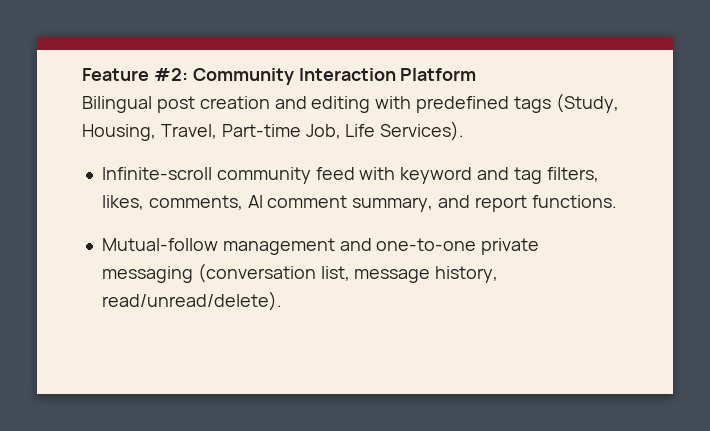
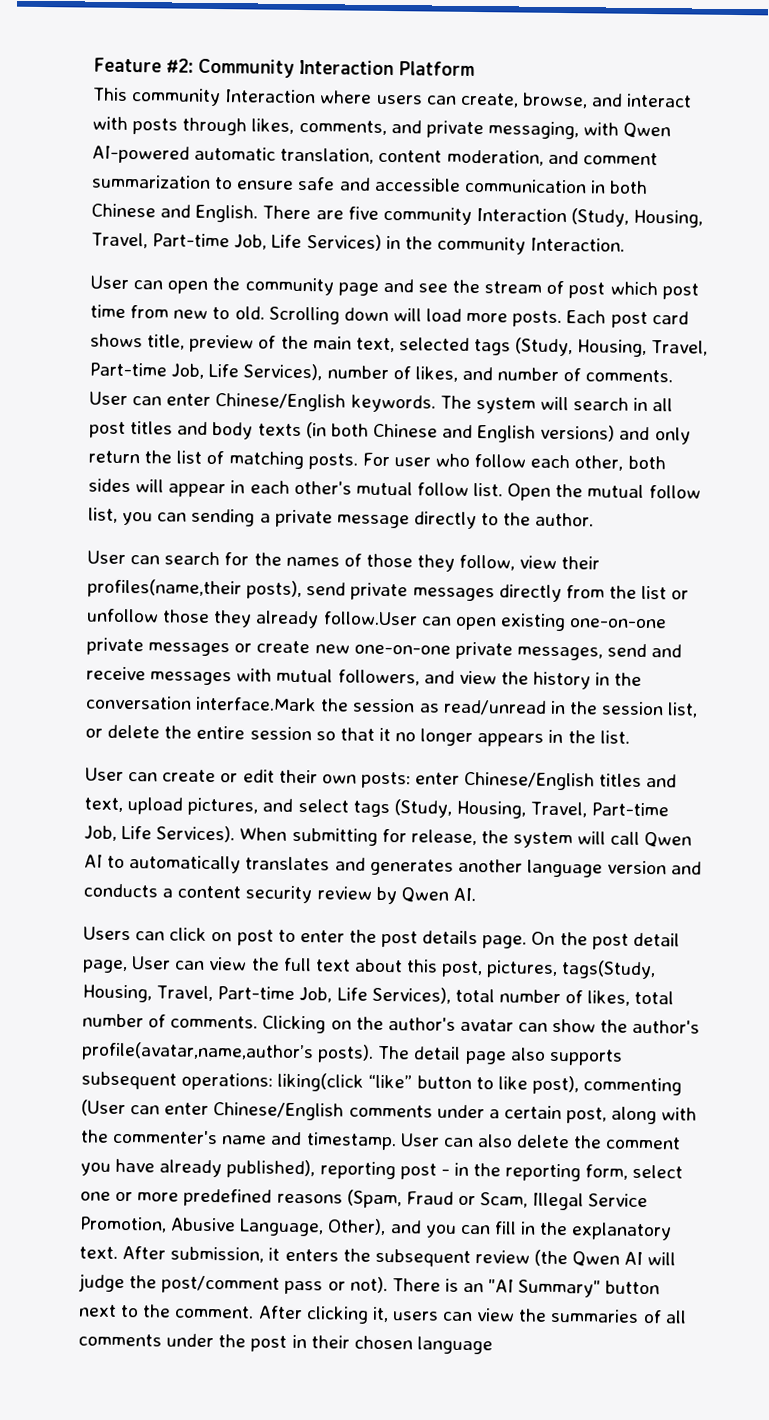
- Bilingual post creation and editing with predefined tags (Study, Housing, Travel, Part-time Job, Life Services).
- Infinite-scroll community feed with keyword and tag filters, likes, comments, AI comment summary, and report functions.
- Mutual-follow management and one-to-one private messaging (conversation list, message history, read/unread/delete).
+ This community Interaction where users can create, browse, and interact with posts through likes, comments, and private messaging, with Qwen AI-powered automatic translation, content moderation, and comment summarization to ensure safe and accessible communication in both Chinese and English. There are five community Interaction (Study, Housing, Travel, Part-time Job, Life Services) in the community Interaction.
+ User can open the community page and see the stream of post which post time from new to old. Scrolling down will load more posts. Each post card shows title, preview of the main text, selected tags (Study, Housing, Travel, Part-time Job, Life Services), number of likes, and number of comments. User can enter Chinese/English keywords. The system will search in all post titles and body texts (in both Chinese and English versions) and only return the list of matching posts. For user who follow each other, both sides will appear in each other's mutual follow list. Open the mutual follow list, you can sending a private message directly to the author.
+ User can search for the names of those they follow, view their profiles(name,their posts), send private messages directly from the list or unfollow those they already follow.User can open existing one-on-one private messages or create new one-on-one private messages, send and receive messages with mutual followers, and view the history in the conversation interface.Mark the session as read/unread in the session list, or delete the entire session so that it no longer appears in the list.
+ User can create or edit their own posts: enter Chinese/English titles and text, upload pictures, and select tags (Study, Housing, Travel, Part-time Job, Life Services). When submitting for release, the system will call Qwen AI to automatically translates and generates another language version and conducts a content security review by Qwen AI.
+ Users can click on post to enter the post details page. On the post detail page, User can view the full text about this post, pictures, tags(Study, Housing, Travel, Part-time Job, Life Services), total number of likes, total number of comments. Clicking on the author's avatar can show the author's profile(avatar,name,author’s posts). The detail page also supports subsequent operations: liking(click “like” button to like post), commenting (User can enter Chinese/English comments under a certain post, along with the commenter's name and timestamp. User can also delete the comment you have already published), reporting post - in the reporting form, select one or more predefined reasons (Spam, Fraud or Scam, Illegal Service Promotion, Abusive Language, Other), and you can fill in the explanatory text. After submission, it enters the subsequent review (the Qwen AI will judge the post/comment pass or not). There is an "AI Summary" button next to the comment. After clicking it, users can view the summaries of all comments under the post in their chosen language

